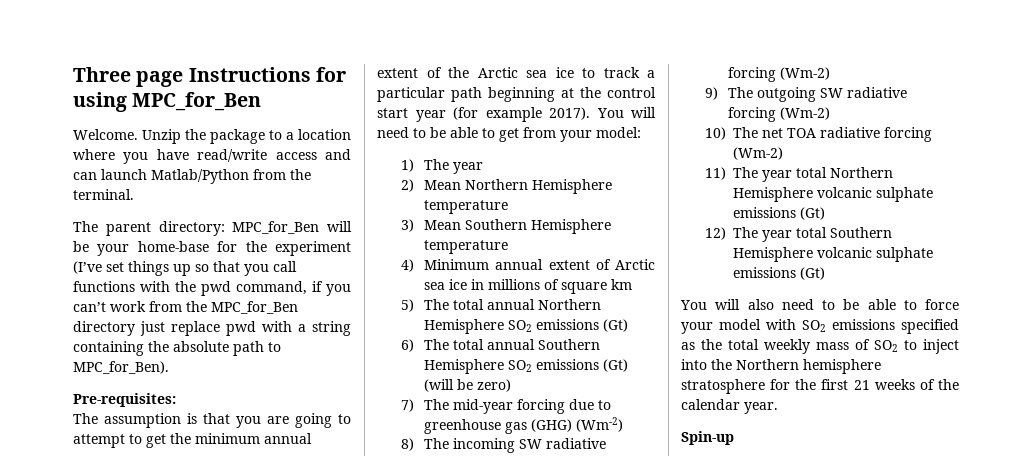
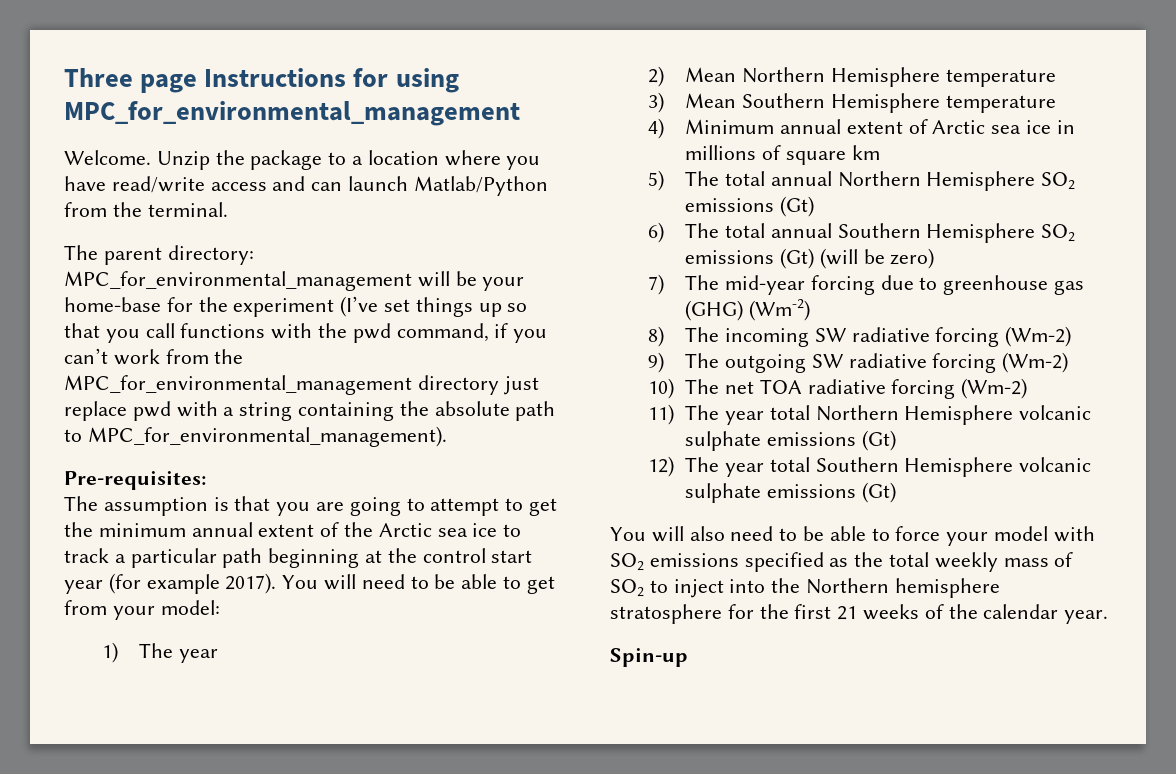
- Three page Instructions for using MPC_for_Ben
+ Three page Instructions for using MPC_for_environmental_management
- The parent directory: MPC_for_Ben will be your home-base for the experiment (I’ve set things up so that you call functions with the pwd command, if you can’t work from the MPC_for_Ben directory just replace pwd with a string containing the absolute path to MPC_for_Ben).
+ The parent directory: MPC_for_environmental_management will be your home-base for the experiment (I’ve set things up so that you call functions with the pwd command, if you can’t work from the MPC_for_environmental_management directory just replace pwd with a string containing the absolute path to MPC_for_environmental_management).

